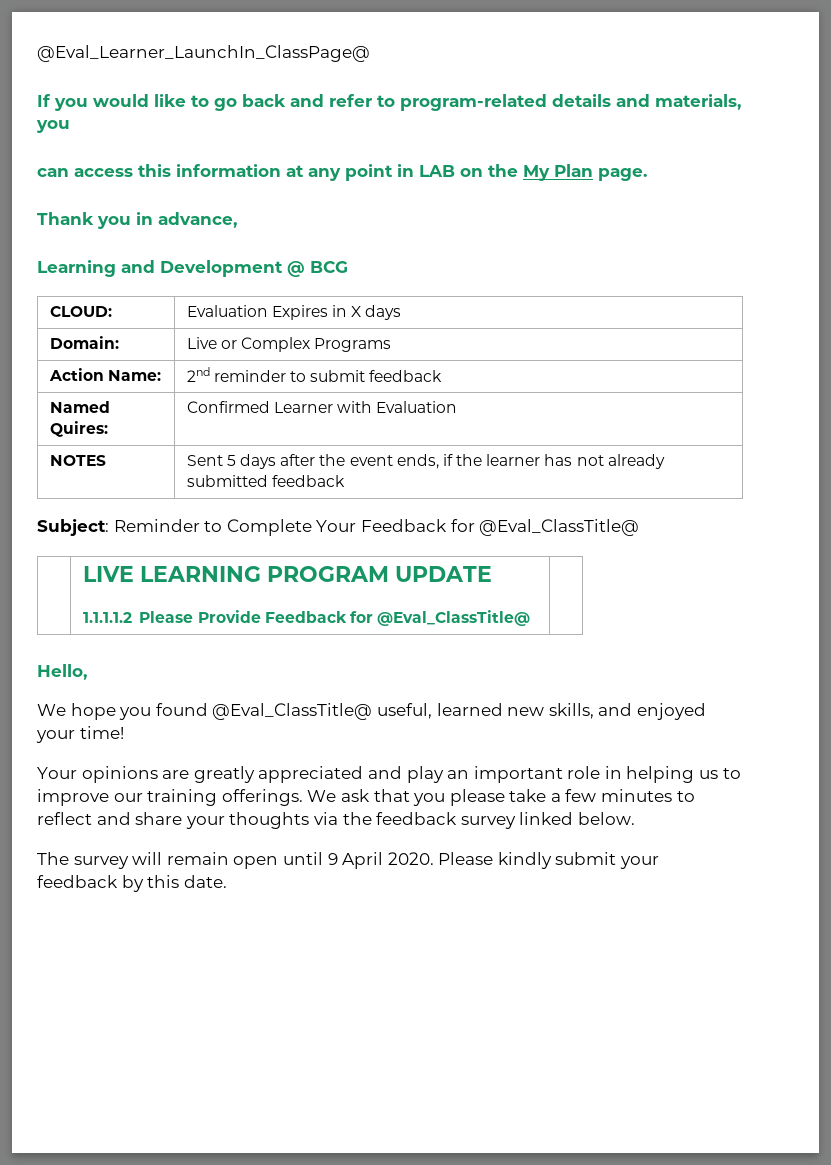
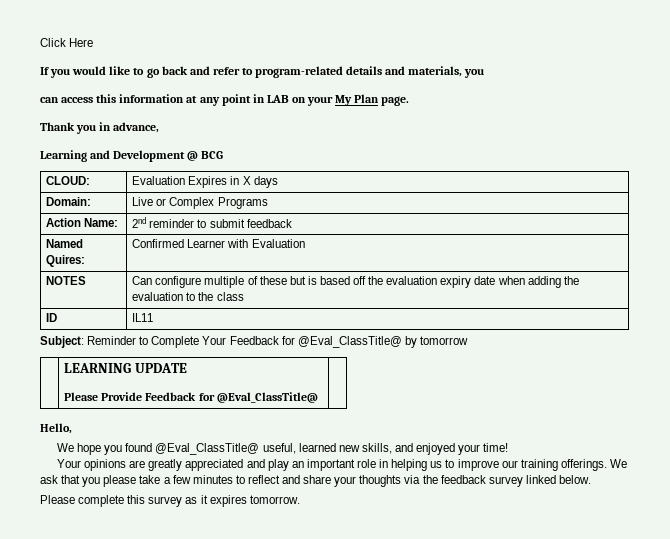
- @Eval_Learner_LaunchIn_ClassPage@
+ Click Here
- can access this information at any point in LAB on the My Plan page.
+ can access this information at any point in LAB on your My Plan page.
- NOTES | Sent 5 days after the event ends, if the learner has not already submitted feedback
+ NOTES | Can configure multiple of these but is based off the evaluation expiry date when adding the evaluation to the class
+ ID | IL11
- Subject: Reminder to Complete Your Feedback for @Eval_ClassTitle@
- | LIVE LEARNING PROGRAM UPDATE
- 1.1.1.1.2 Please Provide Feedback for @Eval_ClassTitle@ |
+ Subject: Reminder to Complete Your Feedback for @Eval_ClassTitle@ by tomorrow
+ | LEARNING UPDATE
+ Please Provide Feedback for @Eval_ClassTitle@ |
- The survey will remain open until 9 April 2020. Please kindly submit your feedback by this date.
+ Please complete this survey as it expires tomorrow.

